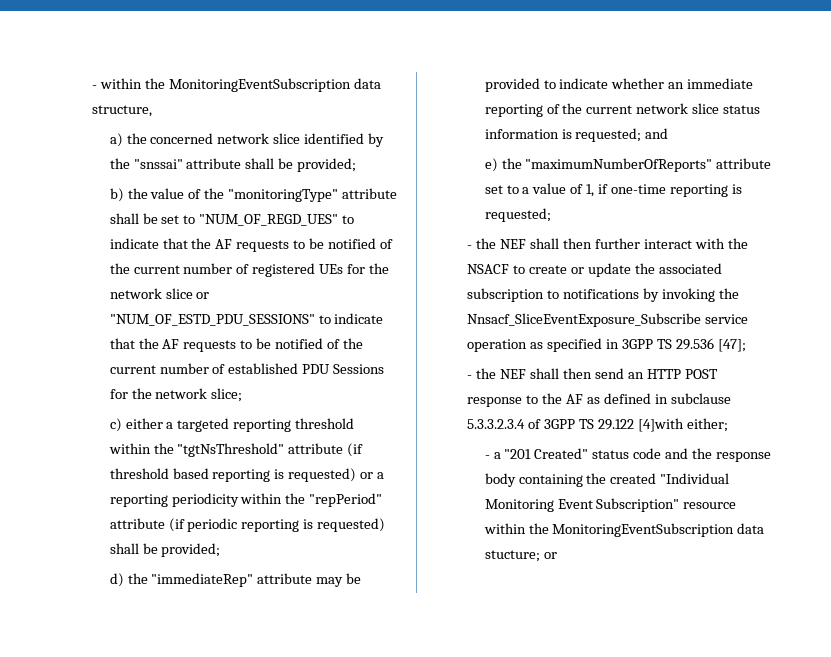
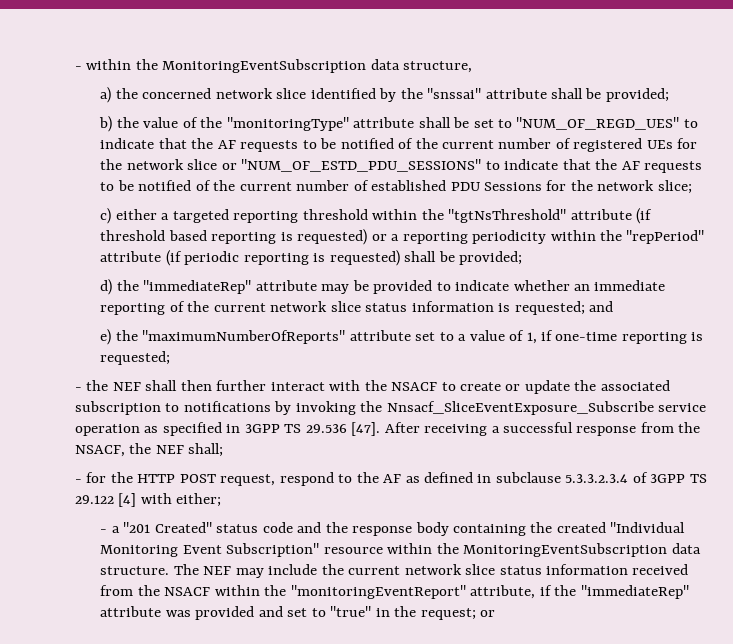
- - the NEF shall then further interact with the NSACF to create or update the associated subscription to notifications by invoking the Nnsacf_SliceEventExposure_Subscribe service operation as specified in 3GPP TS 29.536 [47];
- - the NEF shall then send an HTTP POST response to the AF as defined in subclause 5.3.3.2.3.4 of 3GPP TS 29.122 [4]with either;
+ - the NEF shall then further interact with the NSACF to create or update the associated subscription to notifications by invoking the Nnsacf_SliceEventExposure_Subscribe service operation as specified in 3GPP TS 29.536 [47]. After receiving a successful response from the NSACF, the NEF shall;
+ - for the HTTP POST request, respond to the AF as defined in subclause 5.3.3.2.3.4 of 3GPP TS 29.122 [4] with either;
- - a "201 Created" status code and the response body containing the created "Individual Monitoring Event Subscription" resource within the MonitoringEventSubscription data stucture; or
+ - a "201 Created" status code and the response body containing the created "Individual Monitoring Event Subscription" resource within the MonitoringEventSubscription data structure. The NEF may include the current network slice status information received from the NSACF within the "monitoringEventReport" attribute, if the "immediateRep" attribute was provided and set to "true" in the request; or

